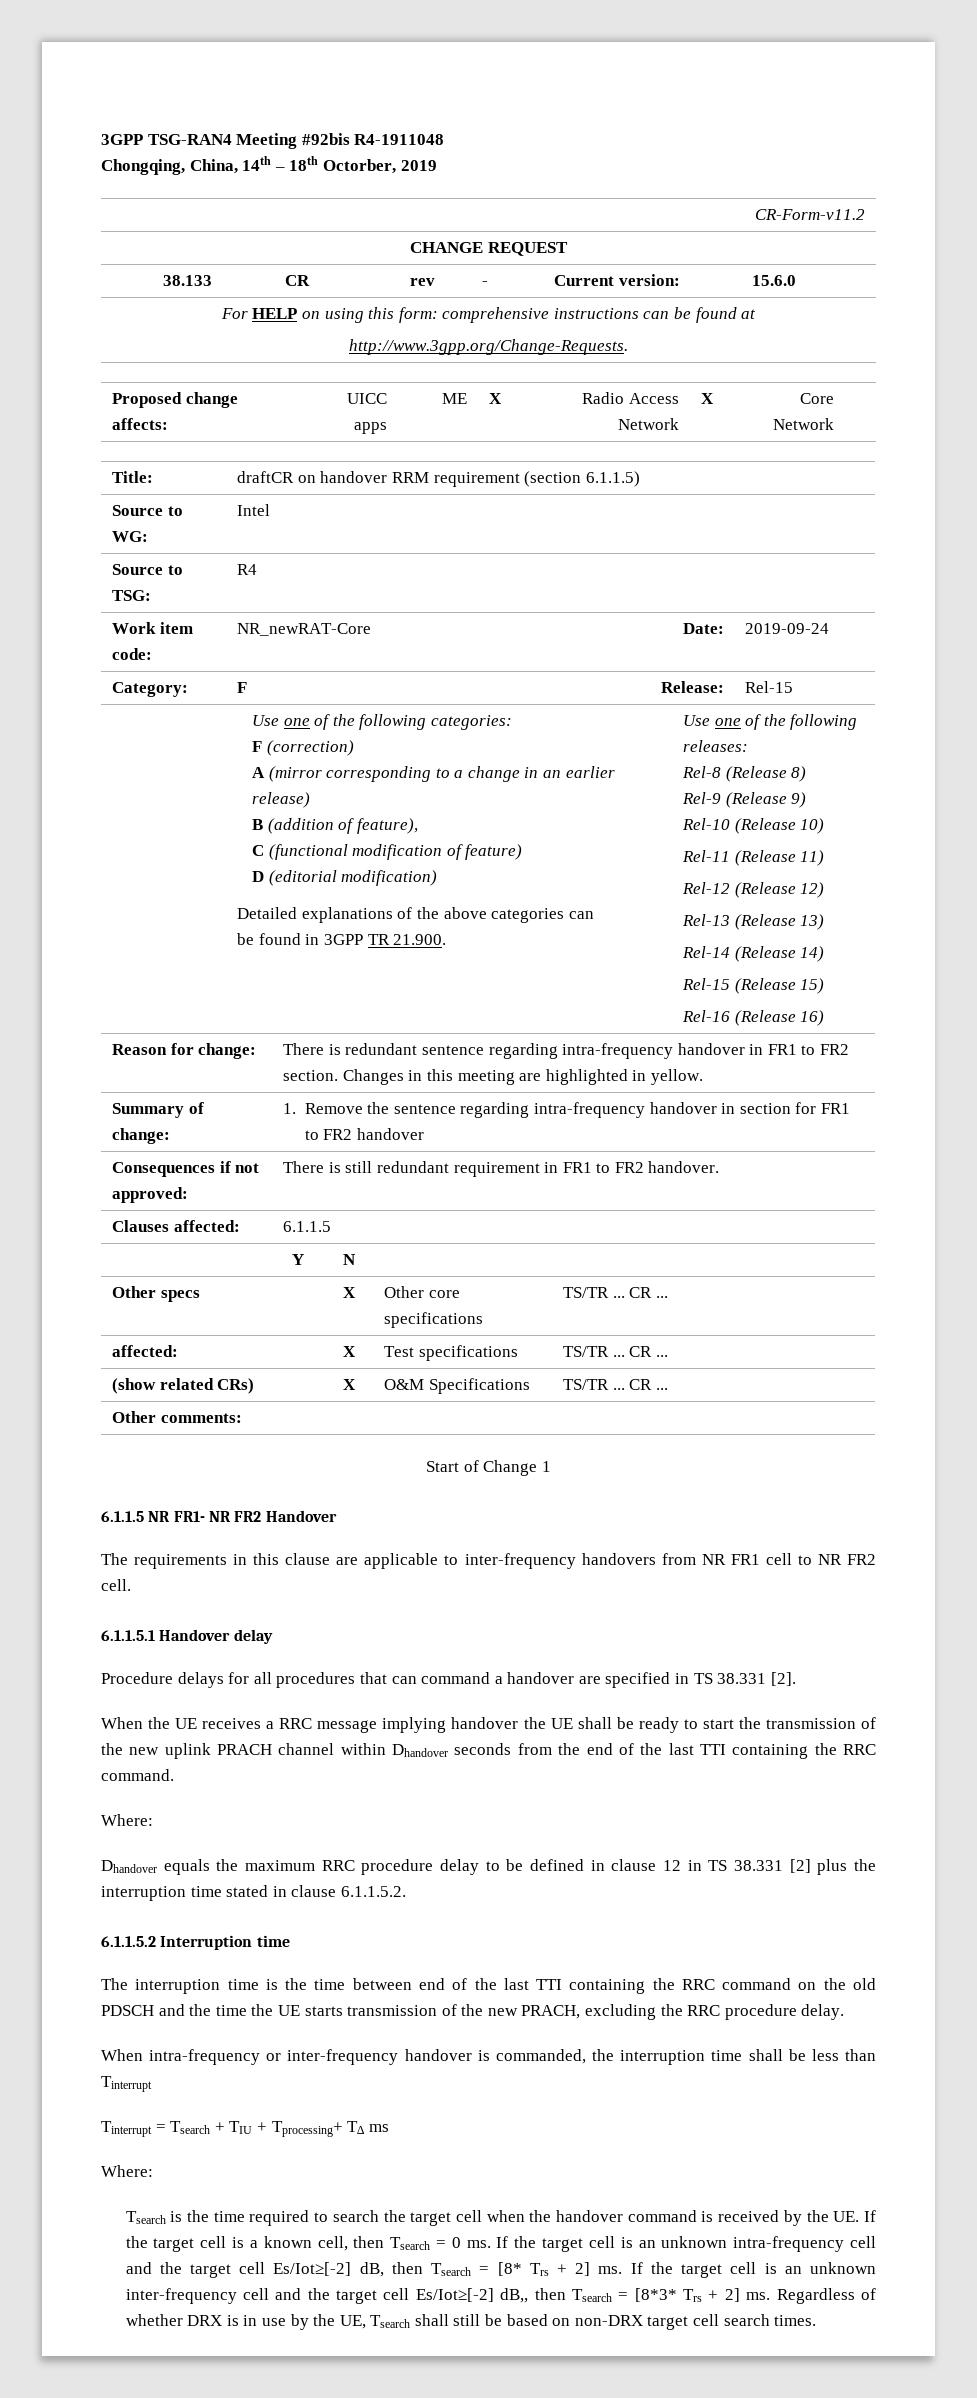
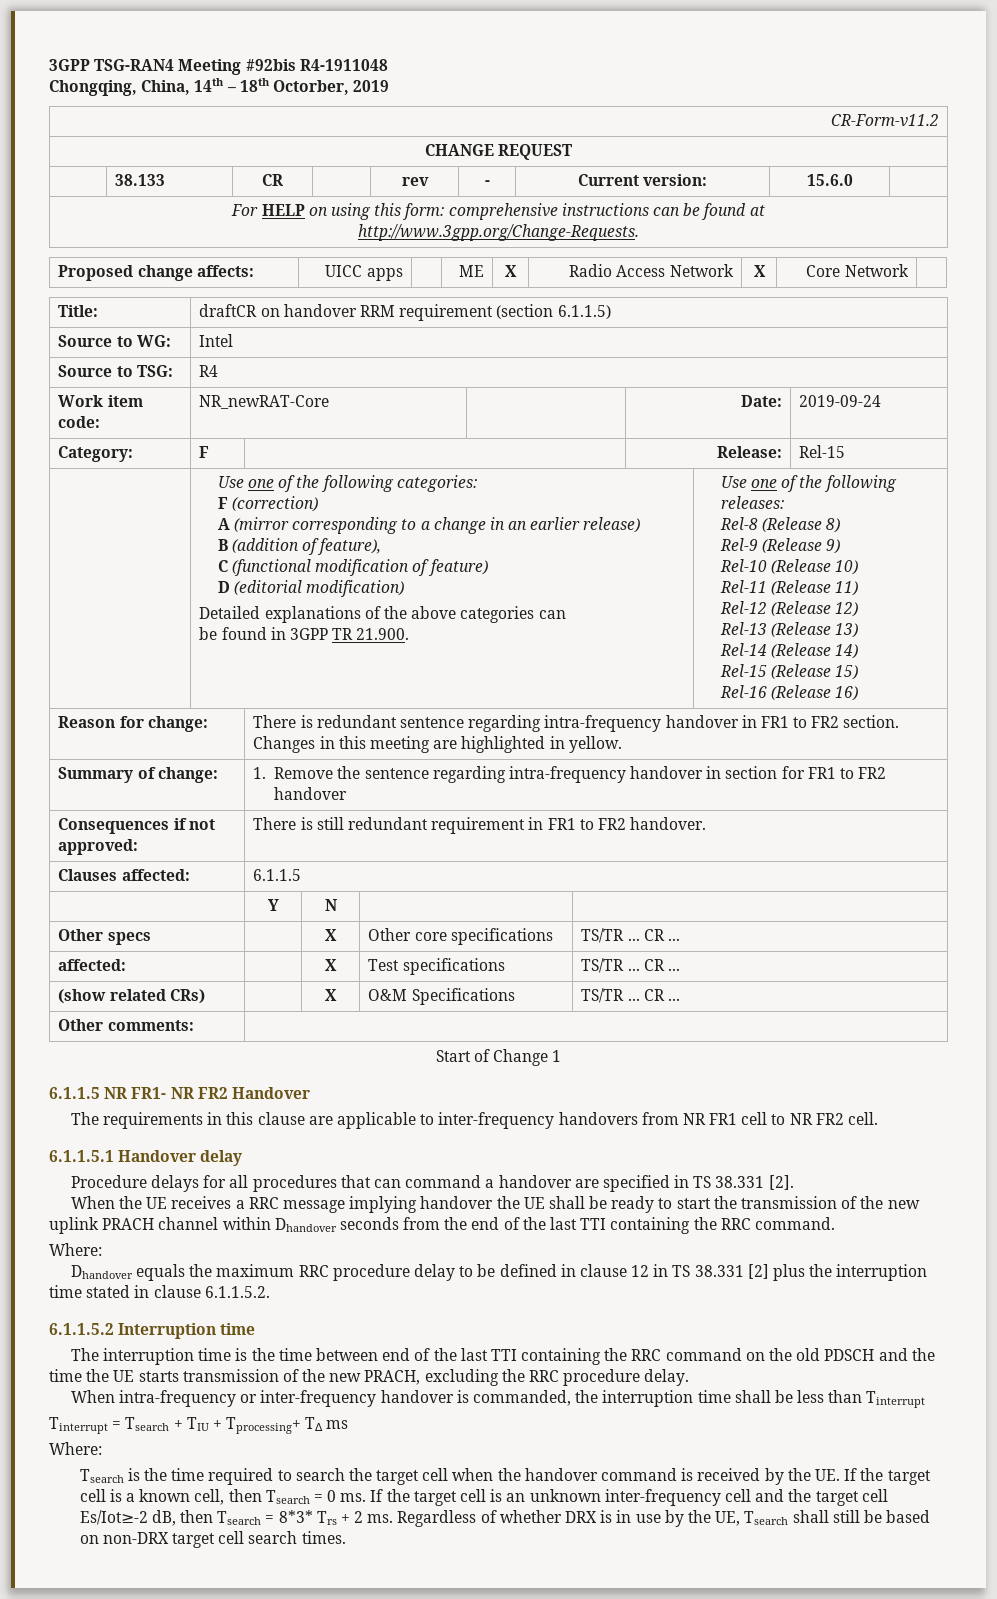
- If the target cell is an unknown intra-frequency cell and the target cell Es/Iot≥[-2] dB, then Tsearch = [8* Trs + 2] ms. If the target cell is an unknown inter-frequency cell and the target cell Es/Iot≥[-2] dB,, then Tsearch = [8*3* Trs + 2] ms.
+ If the target cell is an unknown inter-frequency cell and the target cell Es/Iot≥-2 dB, then Tsearch = 8*3* Trs + 2 ms.

